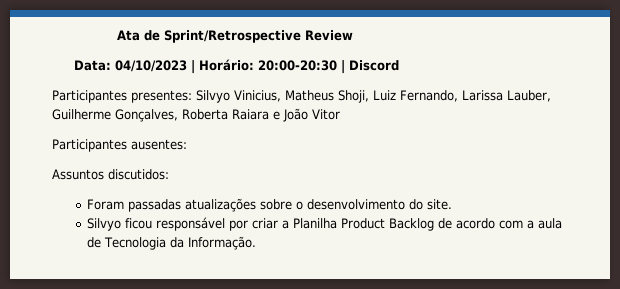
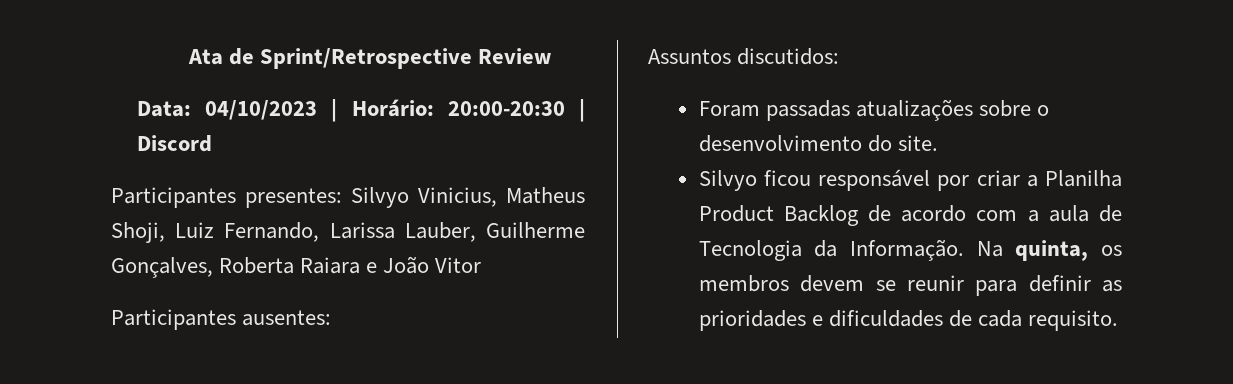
+ Na quinta, os membros devem se reunir para definir as prioridades e dificuldades de cada requisito.

